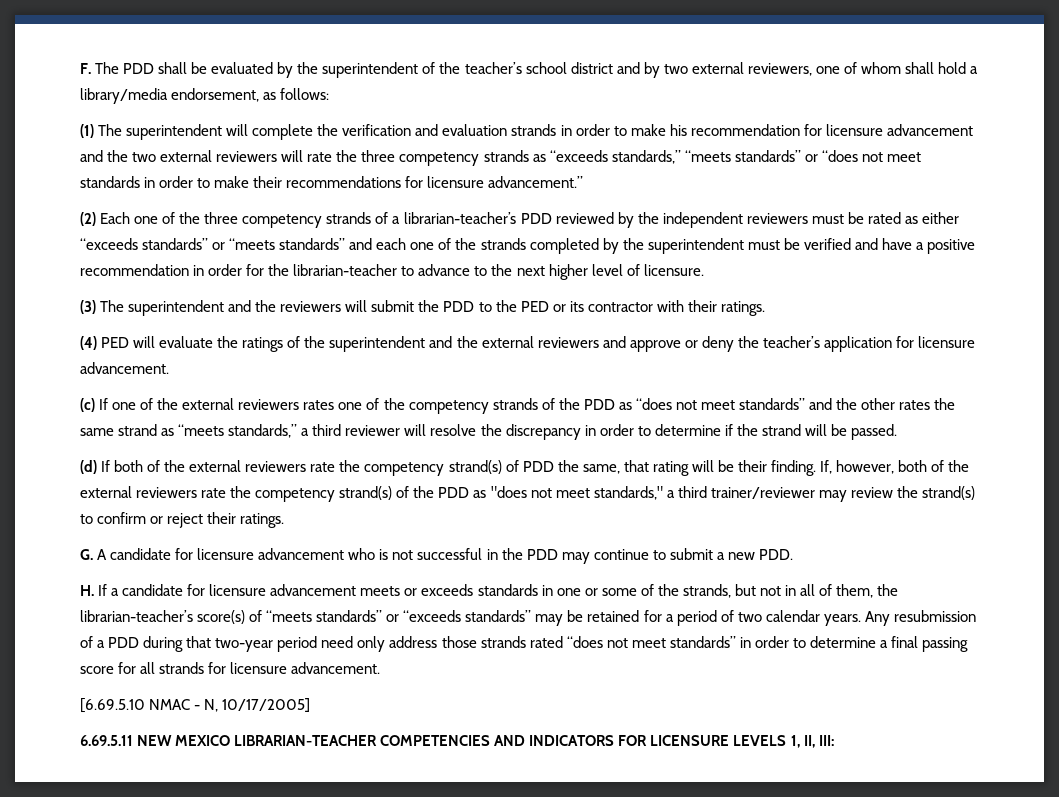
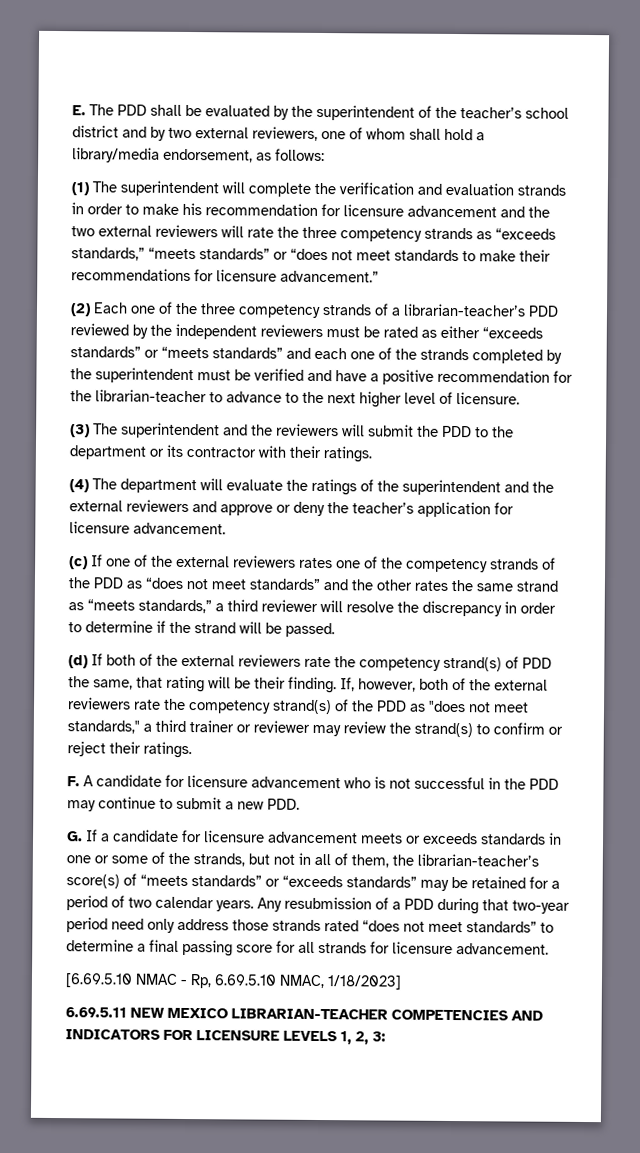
- F. The PDD shall be evaluated by the superintendent of the teacher’s school district and by two external reviewers, one of whom shall hold a library/media endorsement, as follows:
+ E. The PDD shall be evaluated by the superintendent of the teacher’s school district and by two external reviewers, one of whom shall hold a library/media endorsement, as follows:
- (1) The superintendent will complete the verification and evaluation strands in order to make his recommendation for licensure advancement and the two external reviewers will rate the three competency strands as “exceeds standards,” “meets standards” or “does not meet standards in order to make their recommendations for licensure advancement.”
+ (1) The superintendent will complete the verification and evaluation strands in order to make his recommendation for licensure advancement and the two external reviewers will rate the three competency strands as “exceeds standards,” “meets standards” or “does not meet standards to make their recommendations for licensure advancement.”
- (2) Each one of the three competency strands of a librarian-teacher’s PDD reviewed by the independent reviewers must be rated as either “exceeds standards” or “meets standards” and each one of the strands completed by the superintendent must be verified and have a positive recommendation in order for the librarian-teacher to advance to the next higher level of licensure.
+ (2) Each one of the three competency strands of a librarian-teacher’s PDD reviewed by the independent reviewers must be rated as either “exceeds standards” or “meets standards” and each one of the strands completed by the superintendent must be verified and have a positive recommendation for the librarian-teacher to advance to the next higher level of licensure.
- (3) The superintendent and the reviewers will submit the PDD to the PED or its contractor with their ratings.
+ (3) The superintendent and the reviewers will submit the PDD to the department or its contractor with their ratings.
- (4) PED will evaluate the ratings of the superintendent and the external reviewers and approve or deny the teacher’s application for licensure advancement.
+ (4) The department will evaluate the ratings of the superintendent and the external reviewers and approve or deny the teacher’s application for licensure advancement.
- If, however, both of the external reviewers rate the competency strand(s) of the PDD as "does not meet standards," a third trainer/reviewer may review the strand(s) to confirm or reject their ratings.
+ If, however, both of the external reviewers rate the competency strand(s) of the PDD as "does not meet standards," a third trainer or reviewer may review the strand(s) to confirm or reject their ratings.
- G. A candidate for licensure advancement who is not successful in the PDD may continue to submit a new PDD.
+ F. A candidate for licensure advancement who is not successful in the PDD may continue to submit a new PDD.
- H. If a candidate for licensure advancement meets or exceeds standards in one or some of the strands, but not in all of them, the librarian-teacher’s score(s) of “meets standards” or “exceeds standards” may be retained for a period of two calendar years.
+ G. If a candidate for licensure advancement meets or exceeds standards in one or some of the strands, but not in all of them, the librarian-teacher’s score(s) of “meets standards” or “exceeds standards” may be retained for a period of two calendar years.
- Any resubmission of a PDD during that two-year period need only address those strands rated “does not meet standards” in order to determine a final passing score for all strands for licensure advancement.
+ Any resubmission of a PDD during that two-year period need only address those strands rated “does not meet standards” to determine a final passing score for all strands for licensure advancement.
- [6.69.5.10 NMAC - N, 10/17/2005]
+ [6.69.5.10 NMAC - Rp, 6.69.5.10 NMAC, 1/18/2023]
- 6.69.5.11 NEW MEXICO LIBRARIAN-TEACHER COMPETENCIES AND INDICATORS FOR LICENSURE LEVELS 1, II, III:
+ 6.69.5.11 NEW MEXICO LIBRARIAN-TEACHER COMPETENCIES AND INDICATORS FOR LICENSURE LEVELS 1, 2, 3:

